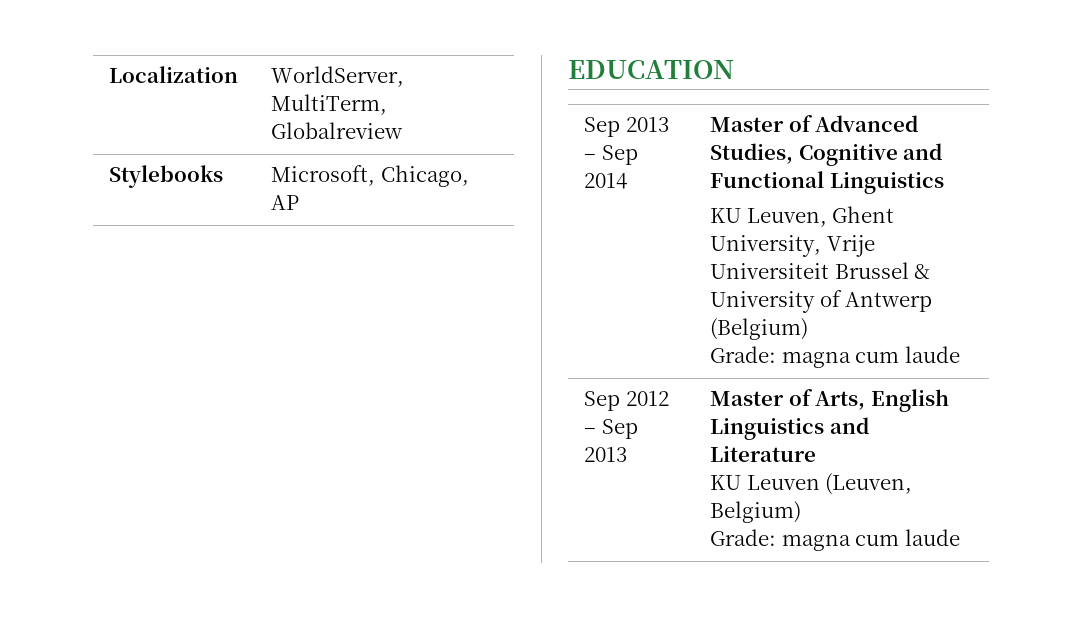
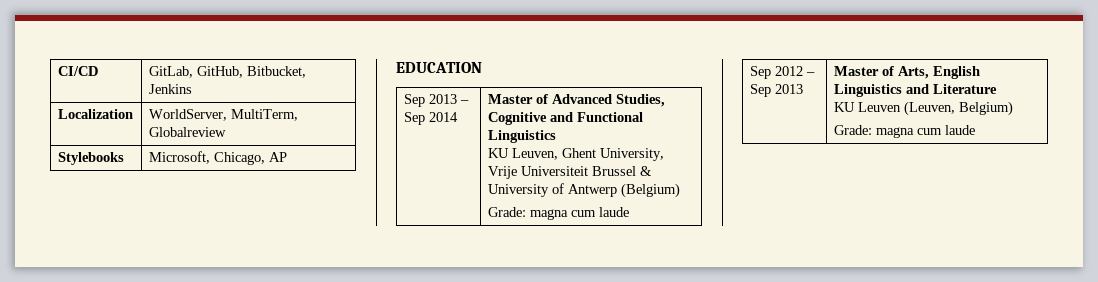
+ CI/CD | GitLab, GitHub, Bitbucket, Jenkins

